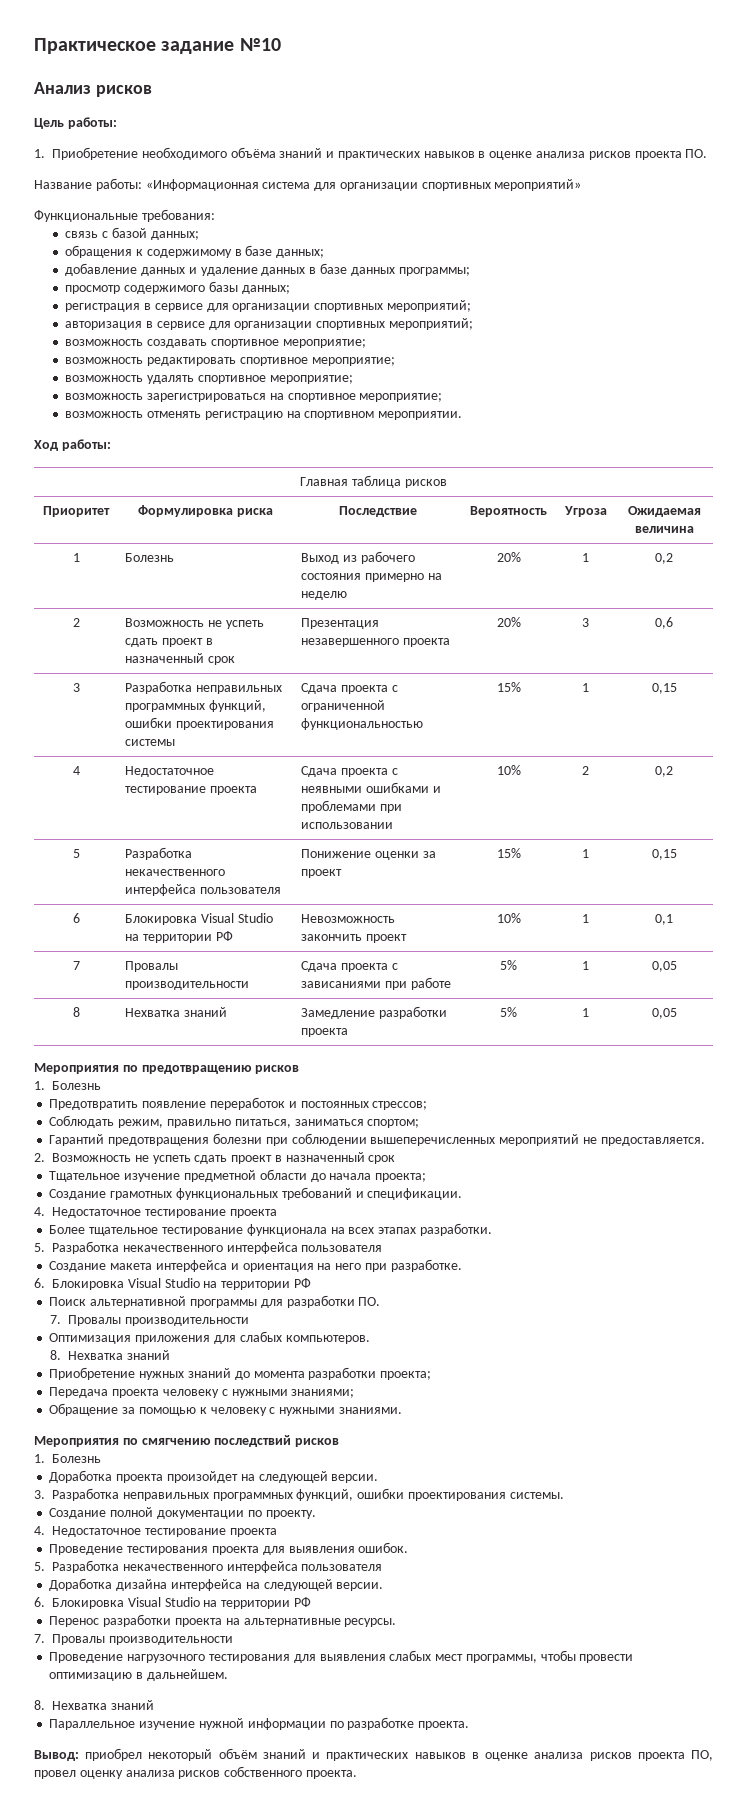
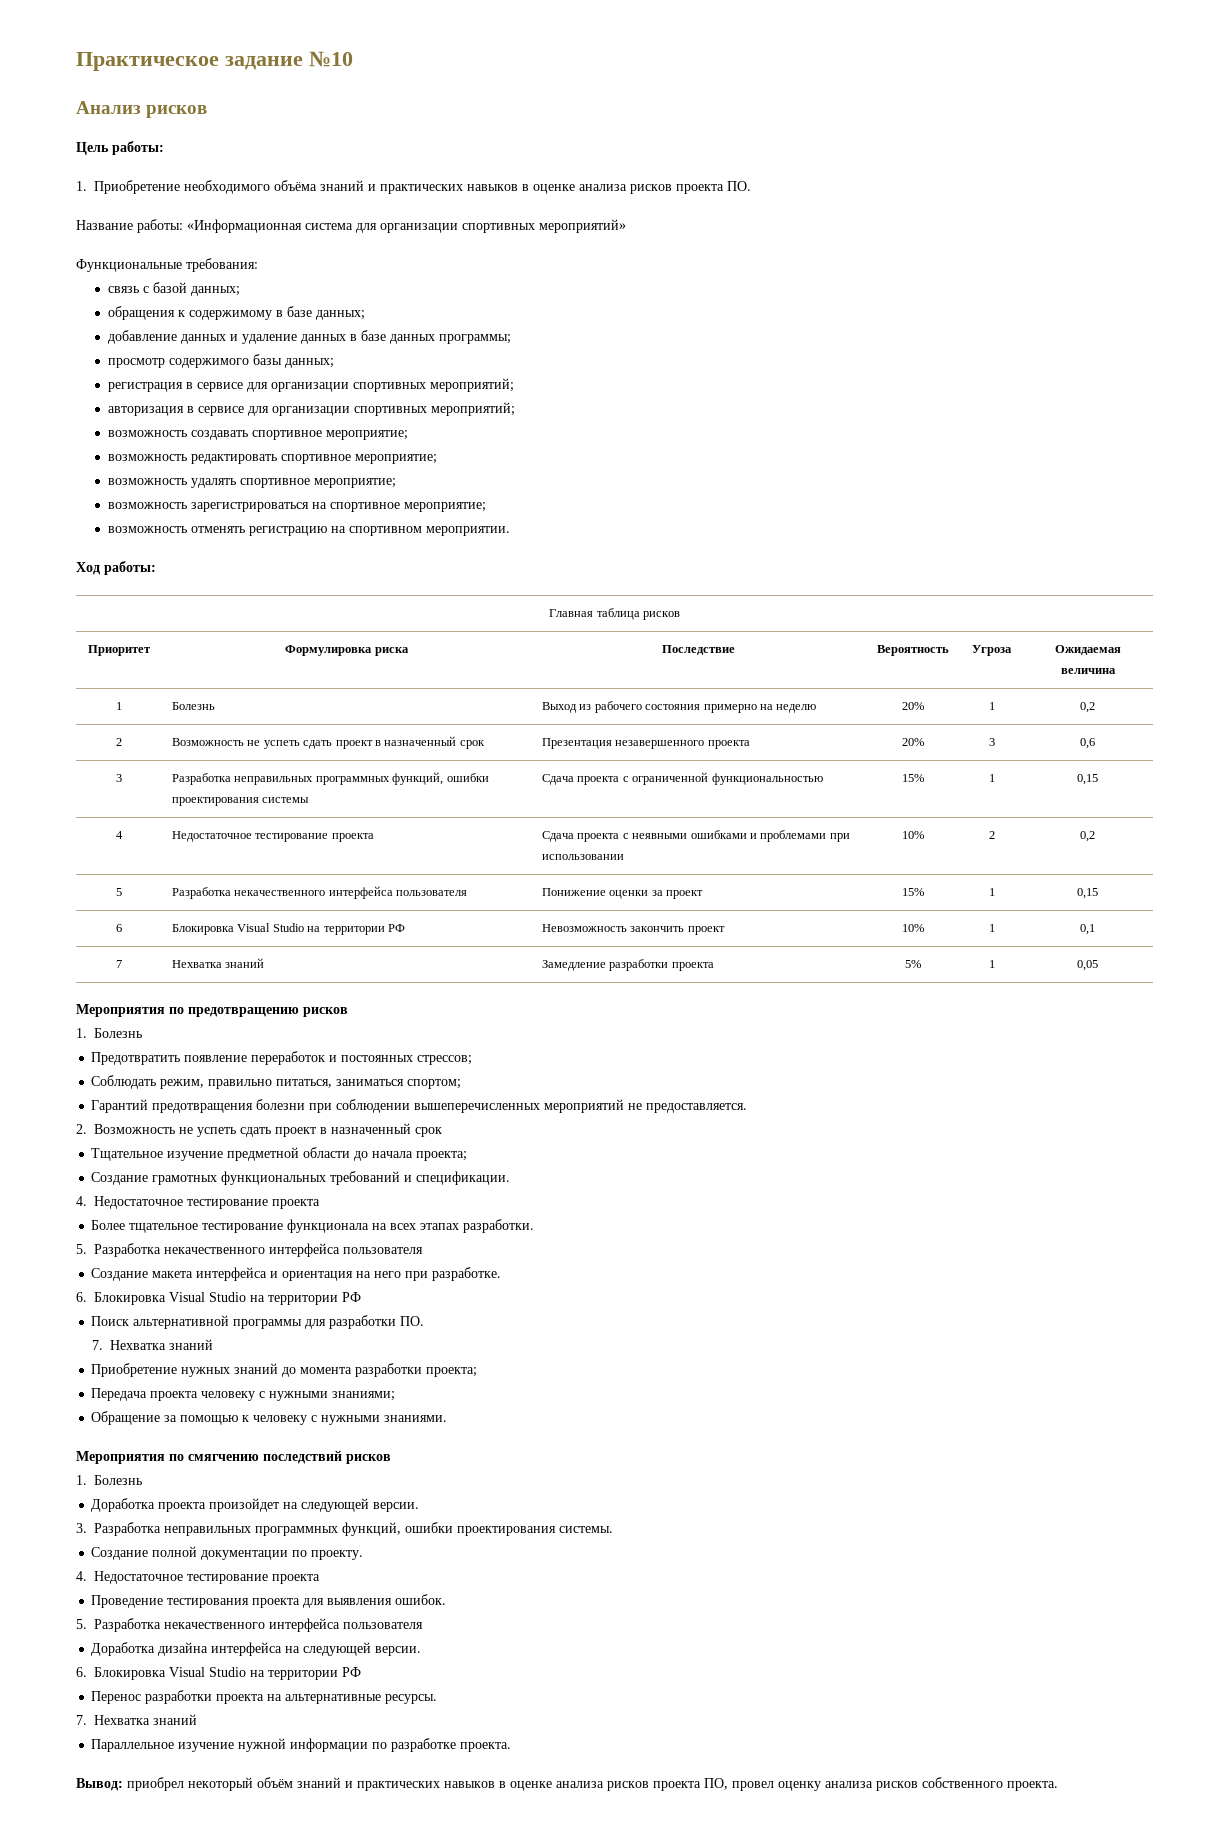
- 7 | Провалы производительности | Сдача проекта с зависаниями при работе | 5% | 1 | 0,05
- 8 | Нехватка знаний | Замедление разработки проекта | 5% | 1 | 0,05
+ 7 | Нехватка знаний | Замедление разработки проекта | 5% | 1 | 0,05
  Поиск альтернативной программы для разработки ПО.
- 7. Провалы производительности
- Оптимизация приложения для слабых компьютеров.
- 8. Нехватка знаний
+ 7. Нехватка знаний
  Перенос разработки проекта на альтернативные ресурсы.
- 7. Провалы производительности
- Проведение нагрузочного тестирования для выявления слабых мест программы, чтобы провести оптимизацию в дальнейшем.
- 8. Нехватка знаний
+ 7. Нехватка знаний

